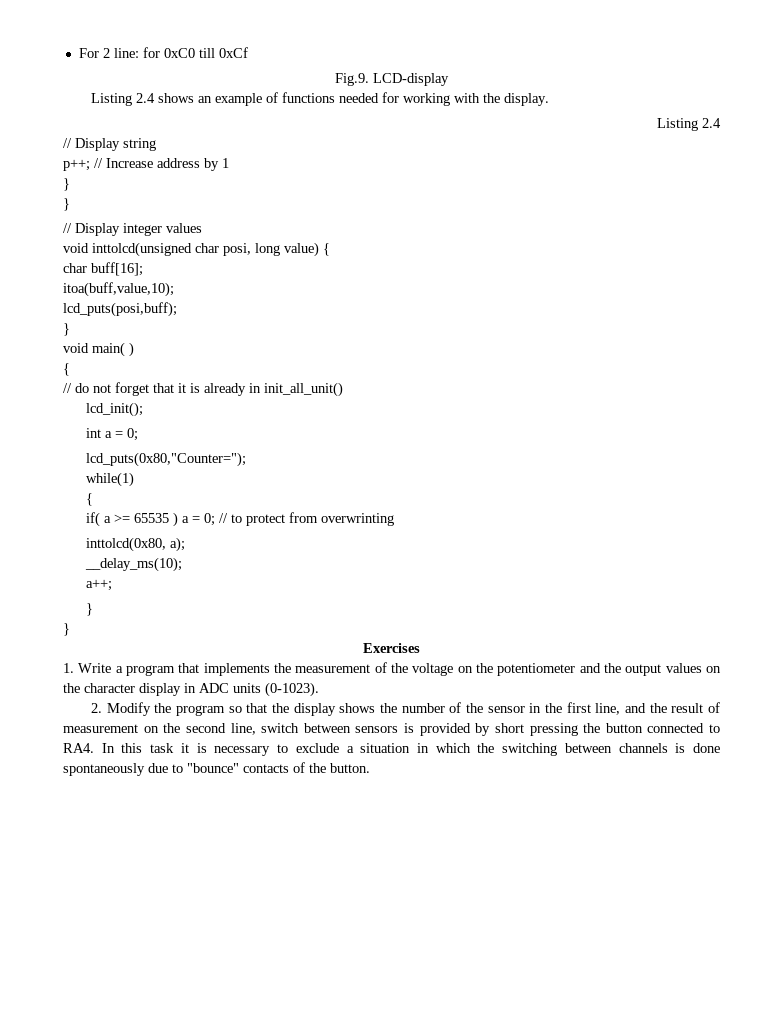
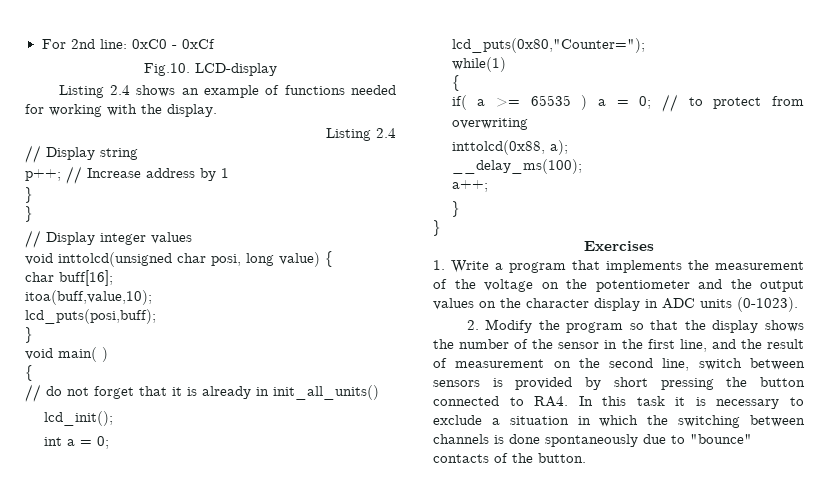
- For 2 line: for 0xC0 till 0xCf
+ For 2nd line: 0xC0 - 0xCf
- Fig.9. LCD-display
+ Fig.10. LCD-display
- // do not forget that it is already in init_all_unit()
+ // do not forget that it is already in init_all_units()
- if( a >= 65535 ) a = 0; // to protect from overwrinting
- inttolcd(0x80, a);
+ if( a >= 65535 ) a = 0; // to protect from overwriting
+ inttolcd(0x88, a);
- __delay_ms(10);
+ __delay_ms(100);

